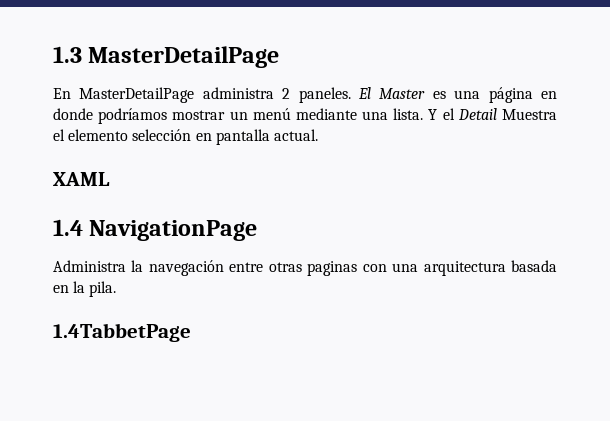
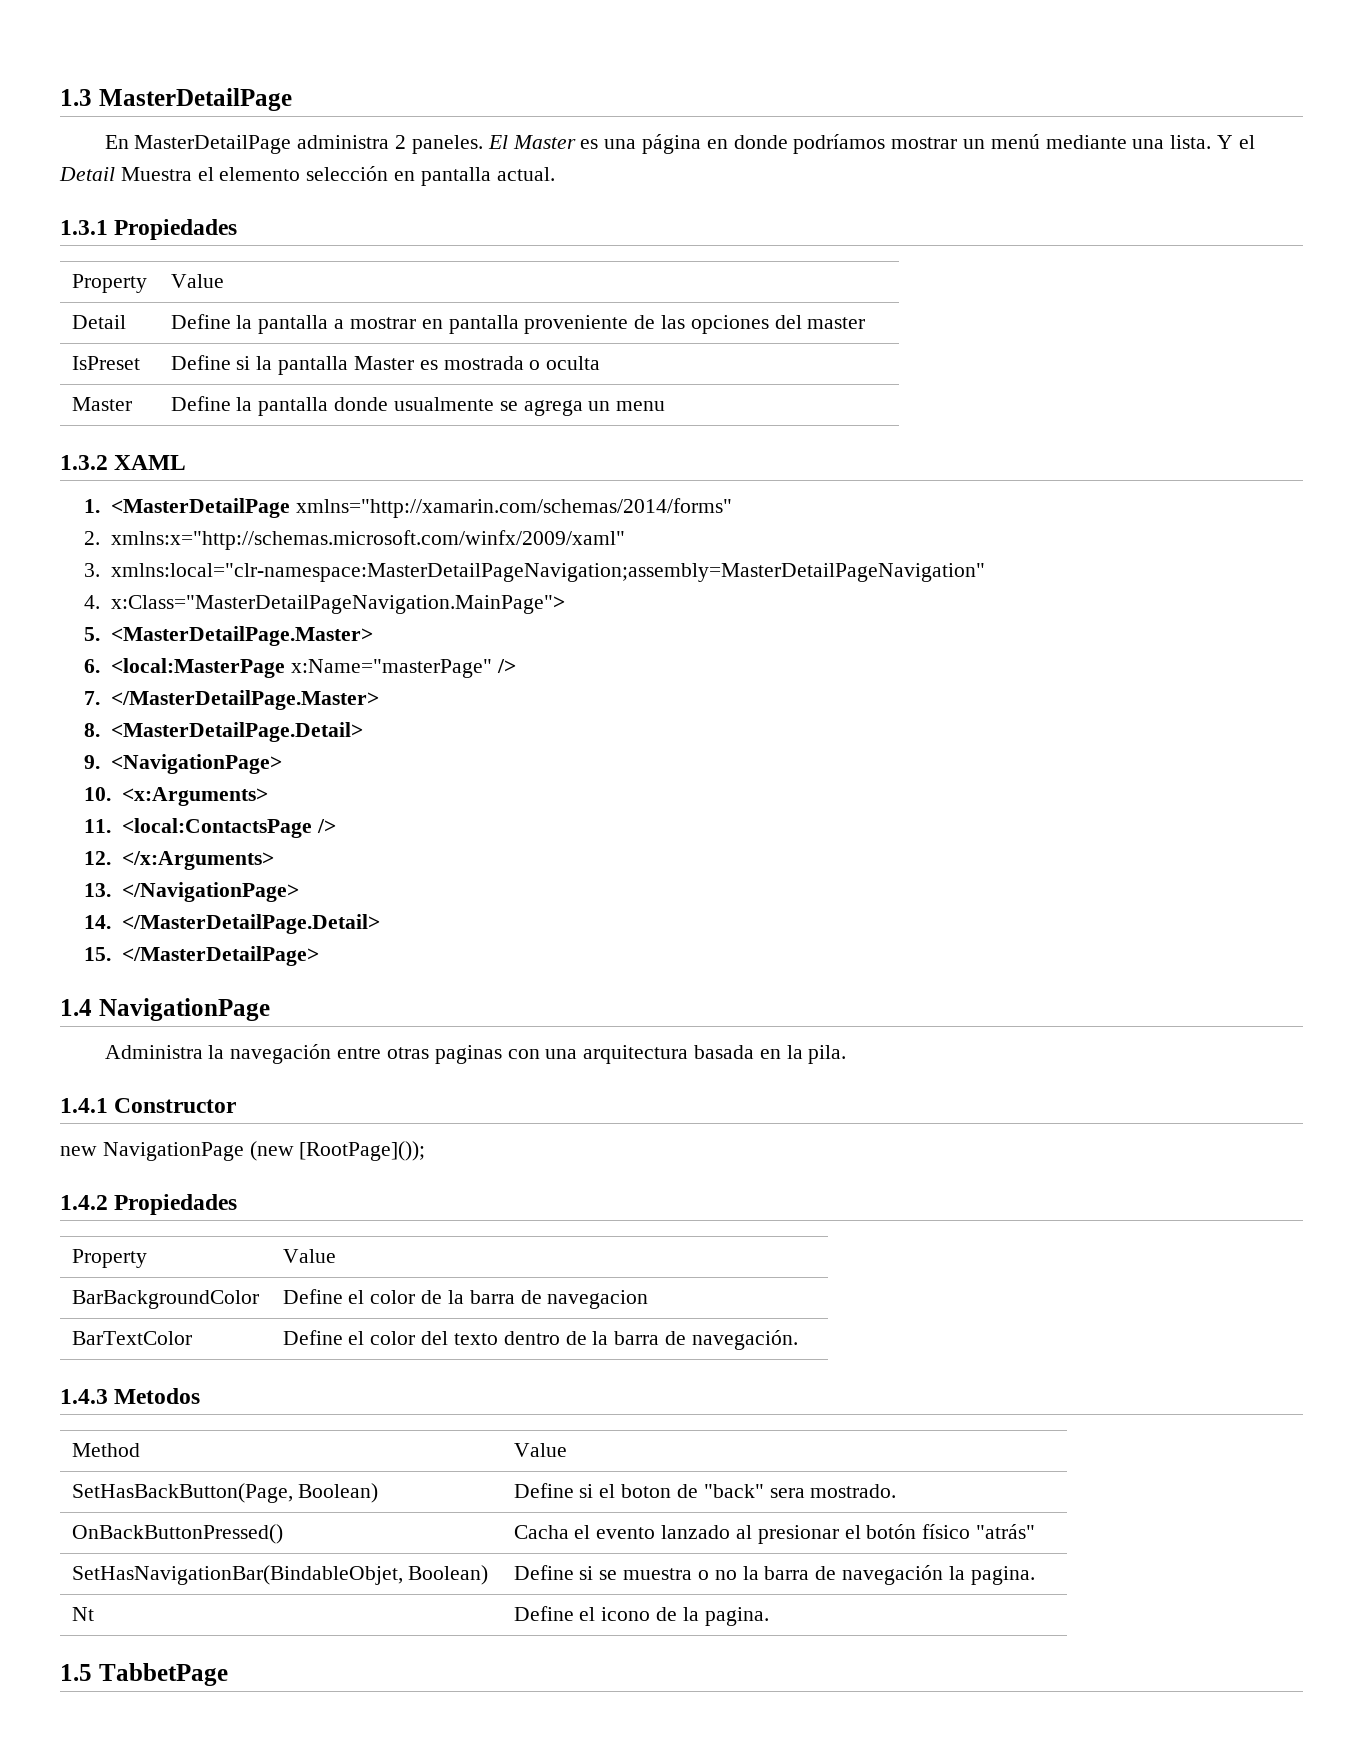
- XAML
+ 1.3.1 Propiedades
+ Property | Value
+ Detail | Define la pantalla a mostrar en pantalla proveniente de las opciones del master
+ IsPreset | Define si la pantalla Master es mostrada o oculta
+ Master | Define la pantalla donde usualmente se agrega un menu
+ 1.3.2 XAML
+ 1. <MasterDetailPage xmlns="http://xamarin.com/schemas/2014/forms"
+ 2. xmlns:x="http://schemas.microsoft.com/winfx/2009/xaml"
+ 3. xmlns:local="clr-namespace:MasterDetailPageNavigation;assembly=MasterDetailPageNavigation"
+ 4. x:Class="MasterDetailPageNavigation.MainPage">
+ 5. <MasterDetailPage.Master>
+ 6. <local:MasterPage x:Name="masterPage" />
+ 7. </MasterDetailPage.Master>
+ 8. <MasterDetailPage.Detail>
+ 9. <NavigationPage>
+ 10. <x:Arguments>
+ 11. <local:ContactsPage />
+ 12. </x:Arguments>
+ 13. </NavigationPage>
+ 14. </MasterDetailPage.Detail>
+ 15. </MasterDetailPage>
- 1.4TabbetPage
+ 1.4.1 Constructor
+ new NavigationPage (new [RootPage]());
+ 1.4.2 Propiedades
+ Property | Value
+ BarBackgroundColor | Define el color de la barra de navegacion
+ BarTextColor | Define el color del texto dentro de la barra de navegación.
+ 1.4.3 Metodos
+ Method | Value
+ SetHasBackButton(Page, Boolean) | Define si el boton de "back" sera mostrado.
+ OnBackButtonPressed() | Cacha el evento lanzado al presionar el botón físico "atrás"
+ SetHasNavigationBar(BindableObjet, Boolean) | Define si se muestra o no la barra de navegación la pagina.
+ Nt | Define el icono de la pagina.
+ 1.5 TabbetPage

